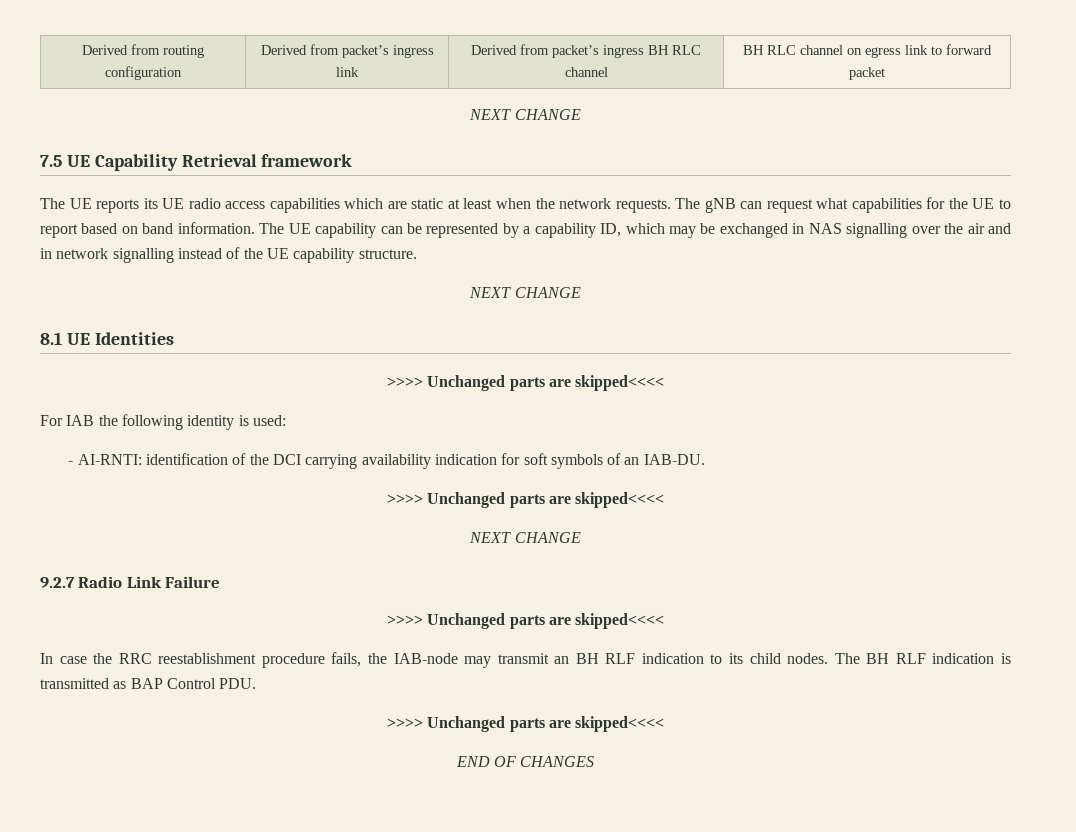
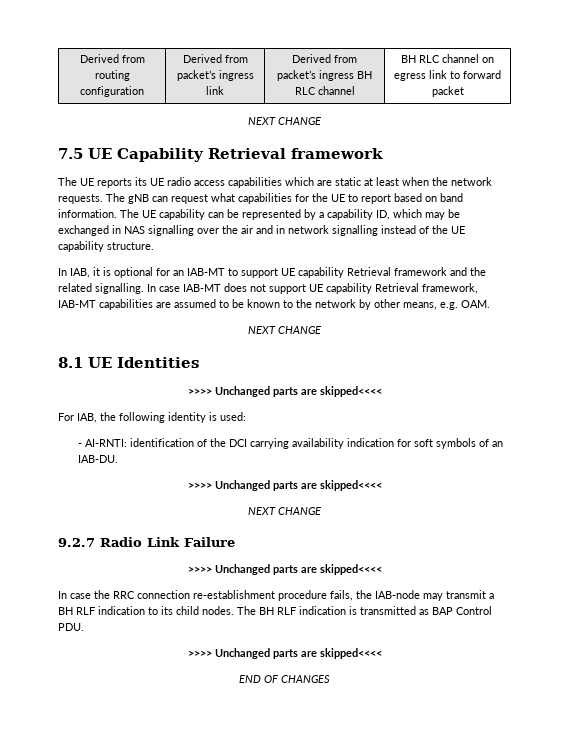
+ In IAB, it is optional for an IAB-MT to support UE capability Retrieval framework and the related signalling. In case IAB-MT does not support UE capability Retrieval framework, IAB-MT capabilities are assumed to be known to the network by other means, e.g. OAM.
- For IAB the following identity is used:
+ For IAB, the following identity is used:
- In case the RRC reestablishment procedure fails, the IAB-node may transmit an BH RLF indication to its child nodes.
+ In case the RRC connection re-establishment procedure fails, the IAB-node may transmit a BH RLF indication to its child nodes.

